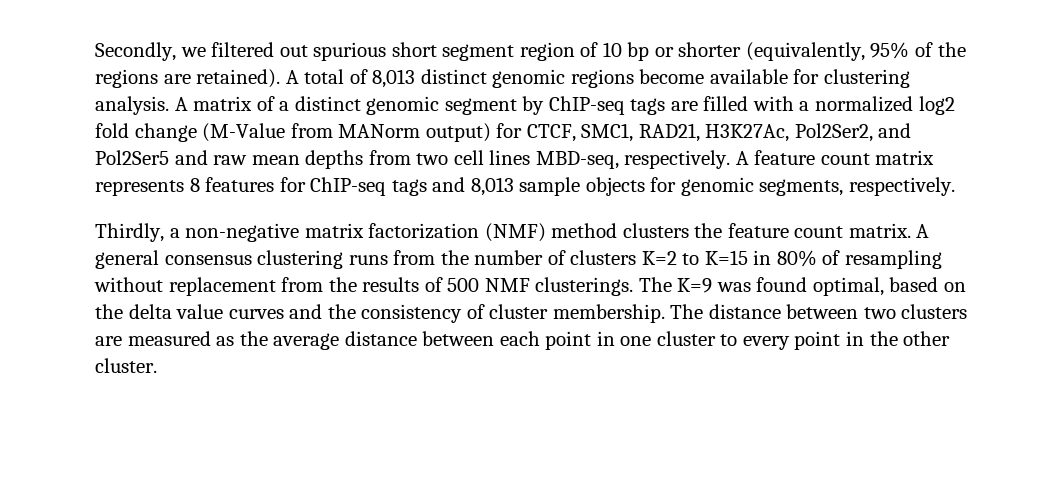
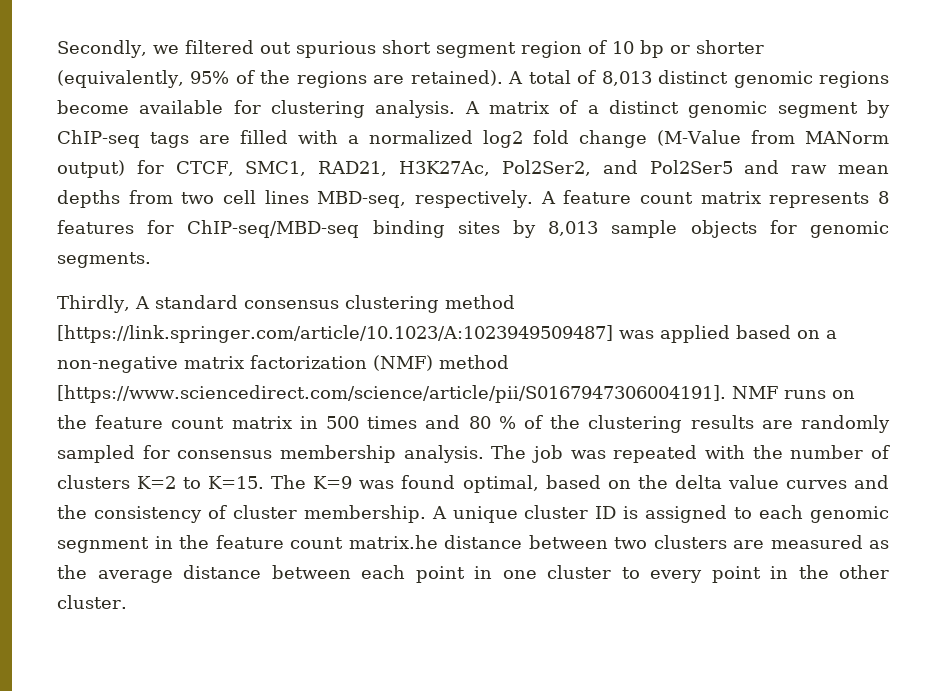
- A feature count matrix represents 8 features for ChIP-seq tags and 8,013 sample objects for genomic segments, respectively.
+ A feature count matrix represents 8 features for ChIP-seq/MBD-seq binding sites by 8,013 sample objects for genomic segments.
- Thirdly, a non-negative matrix factorization (NMF) method clusters the feature count matrix. A general consensus clustering runs from the number of clusters K=2 to K=15 in 80% of resampling without replacement from the results of 500 NMF clusterings.
+ Thirdly, A standard consensus clustering method [https://link.springer.com/article/10.1023/A:1023949509487] was applied based on a non-negative matrix factorization (NMF) method [https://www.sciencedirect.com/science/article/pii/S0167947306004191]. NMF runs on the feature count matrix in 500 times and 80 % of the clustering results are randomly sampled for consensus membership analysis. The job was repeated with the number of clusters K=2 to K=15.
- The distance between two clusters are measured as the average distance between each point in one cluster to every point in the other cluster.
+ A unique cluster ID is assigned to each genomic segnment in the feature count matrix.he distance between two clusters are measured as the average distance between each point in one cluster to every point in the other cluster.

